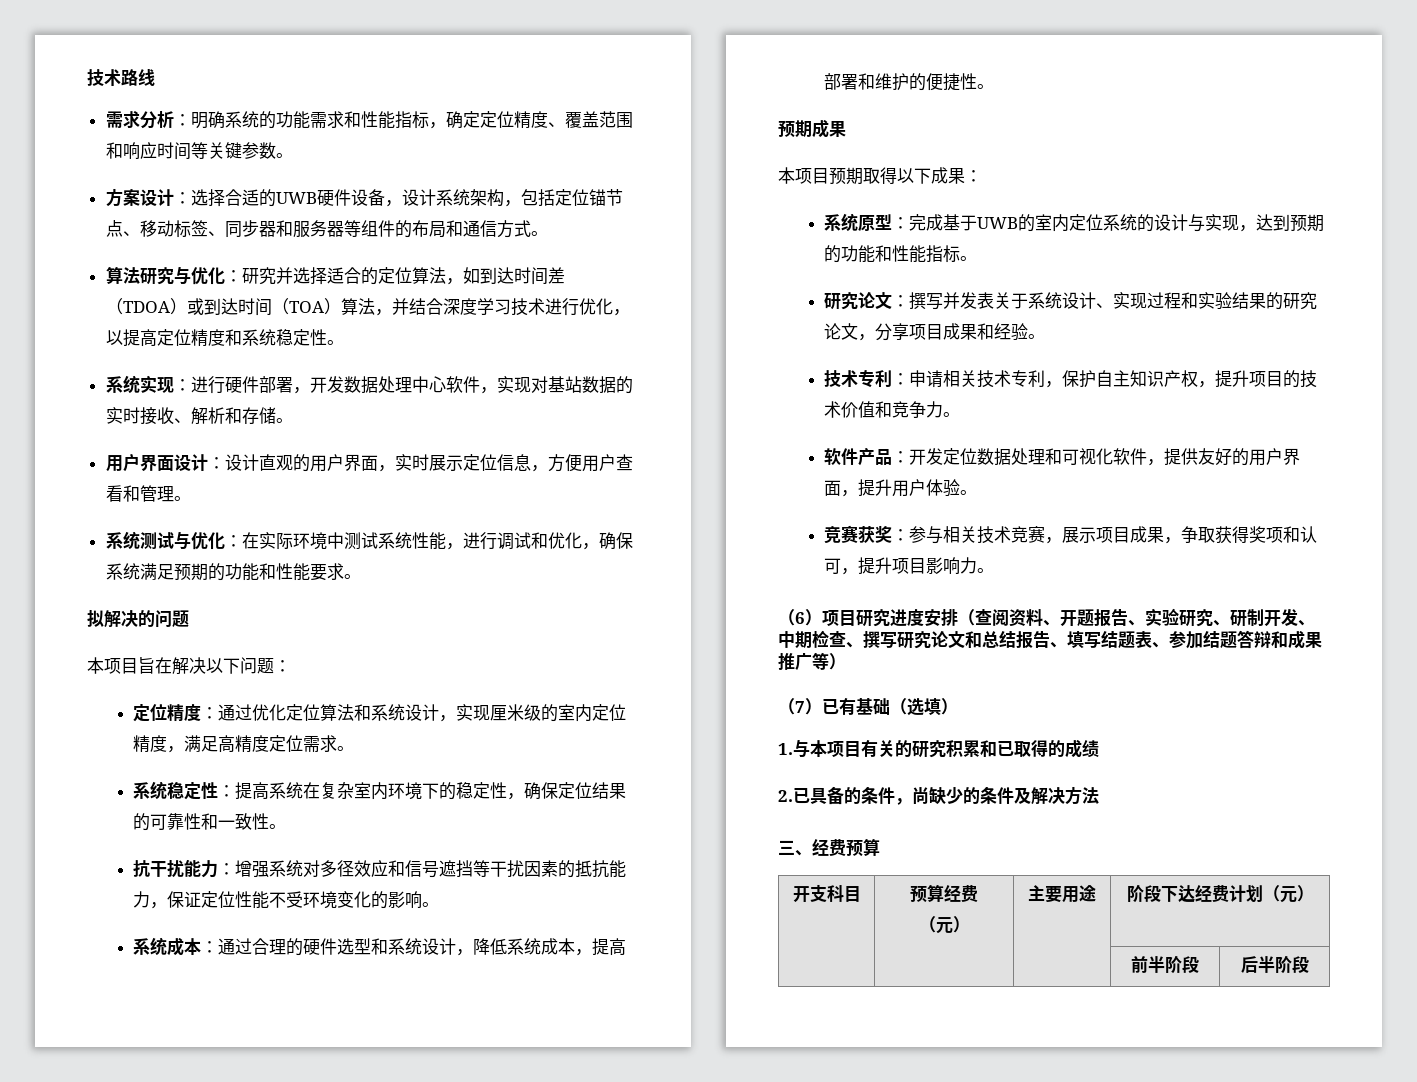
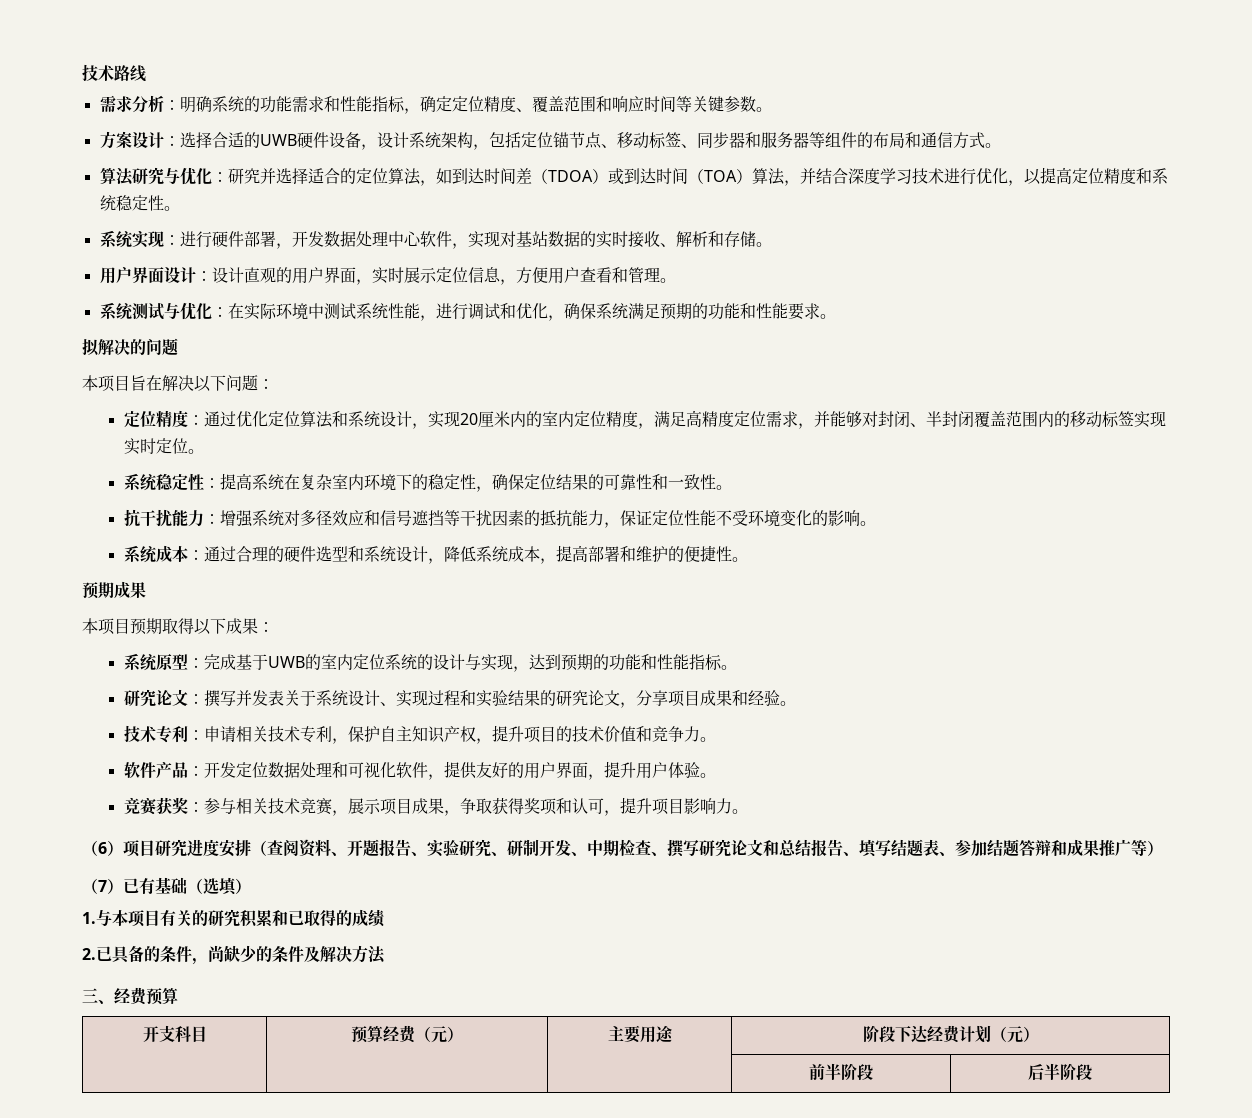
- 定位精度：通过优化定位算法和系统设计，实现厘米级的室内定位精度，满足高精度定位需求。
+ 定位精度：通过优化定位算法和系统设计，实现20厘米内的室内定位精度，满足高精度定位需求，并能够对封闭、半封闭覆盖范围内的移动标签实现实时定位。

